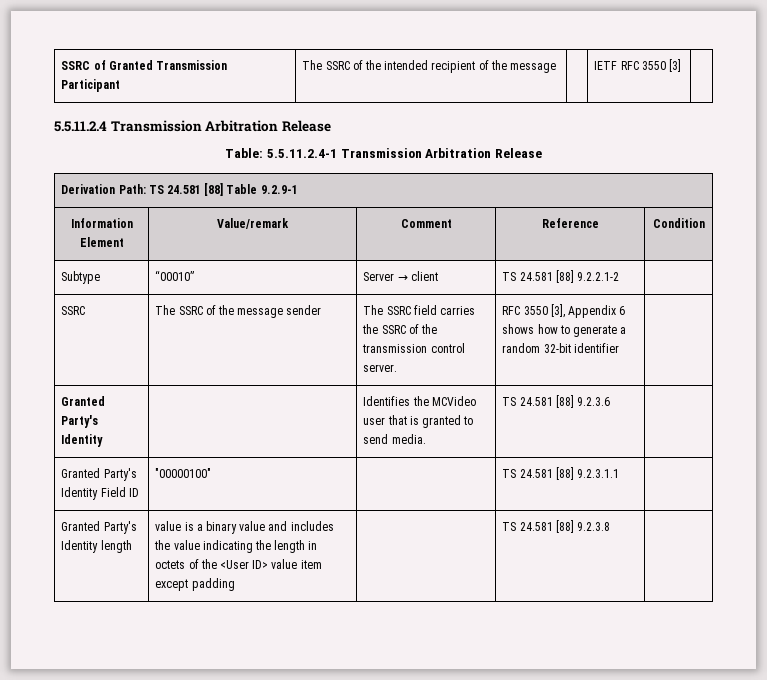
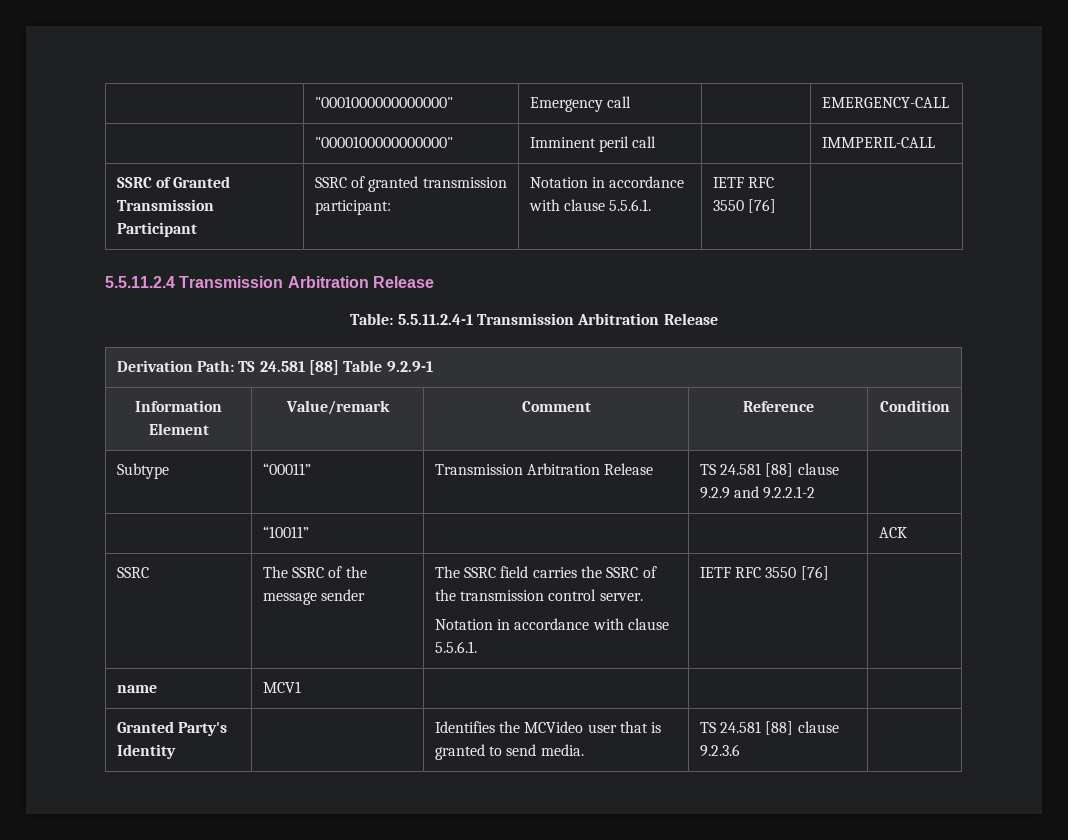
+ | "0001000000000000" | Emergency call | | EMERGENCY-CALL
+ | "0000100000000000" | Imminent peril call | | IMMPERIL-CALL
- SSRC of Granted Transmission Participant | The SSRC of the intended recipient of the message | | IETF RFC 3550 [3] |
+ SSRC of Granted Transmission Participant | SSRC of granted transmission participant: | Notation in accordance with clause 5.5.6.1. | IETF RFC 3550 [76] |
- Subtype | “00010” | Server → client | TS 24.581 [88] 9.2.2.1-2 |
+ Subtype | “00011” | Transmission Arbitration Release | TS 24.581 [88] clause 9.2.9 and 9.2.2.1-2 |
+ | “10011” | | | ACK
- SSRC | The SSRC of the message sender | The SSRC field carries the SSRC of the transmission control server. | RFC 3550 [3], Appendix 6 shows how to generate a random 32-bit identifier |
+ SSRC | The SSRC of the message sender | The SSRC field carries the SSRC of the transmission control server.
+ Notation in accordance with clause 5.5.6.1. | IETF RFC 3550 [76] |
+ name | MCV1 | | |
- Granted Party's Identity | | Identifies the MCVideo user that is granted to send media. | TS 24.581 [88] 9.2.3.6 |
+ Granted Party's Identity | | Identifies the MCVideo user that is granted to send media. | TS 24.581 [88] clause 9.2.3.6 |
- Granted Party's Identity Field ID | "00000100" | | TS 24.581 [88] 9.2.3.1.1 |
- Granted Party's Identity length | value is a binary value and includes the value indicating the length in octets of the <User ID> value item except padding | | TS 24.581 [88] 9.2.3.8 |

